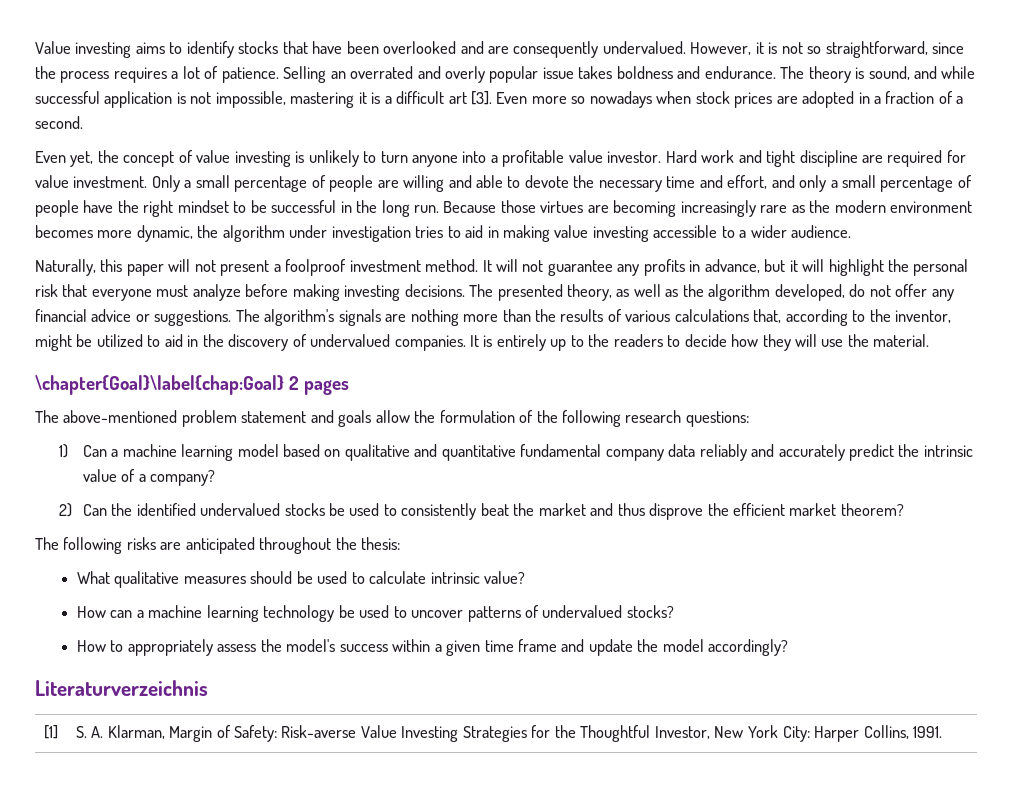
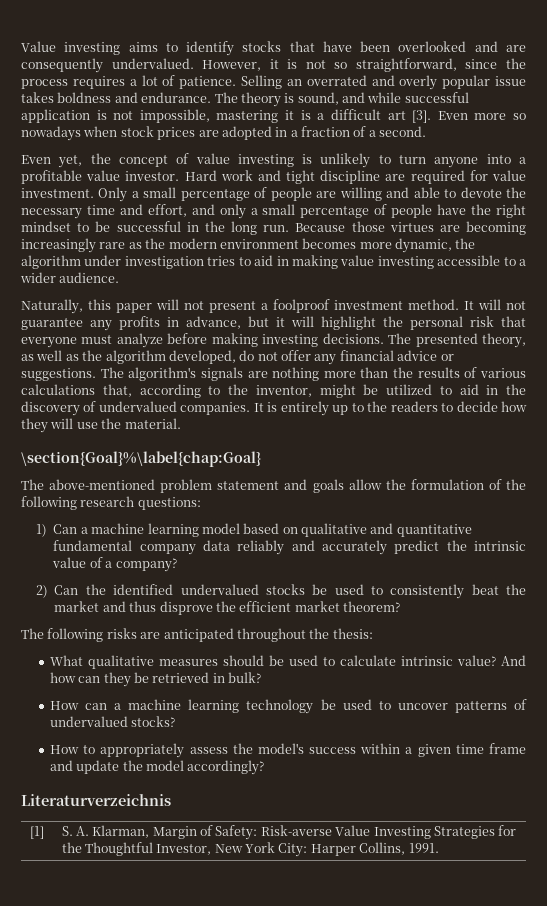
- \chapter{Goal}\label{chap:Goal} 2 pages
+ \section{Goal}%\label{chap:Goal}
+ And how can they be retrieved in bulk?

